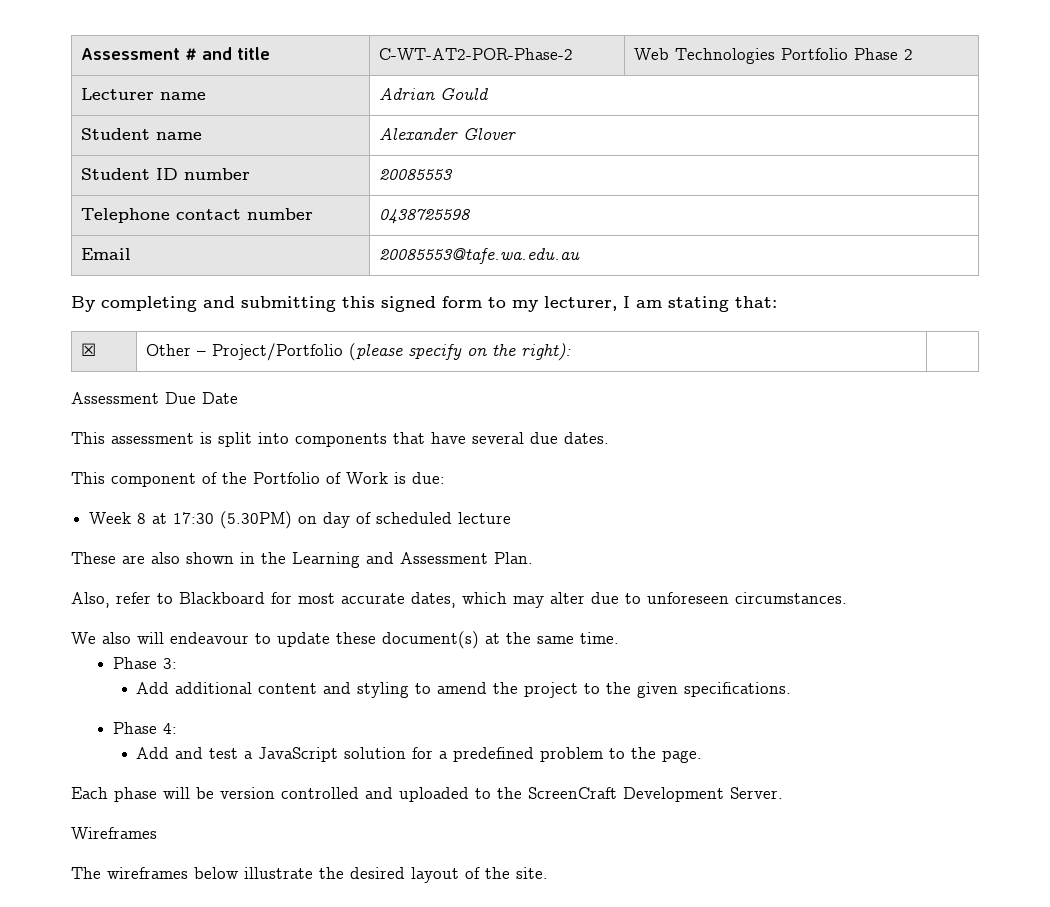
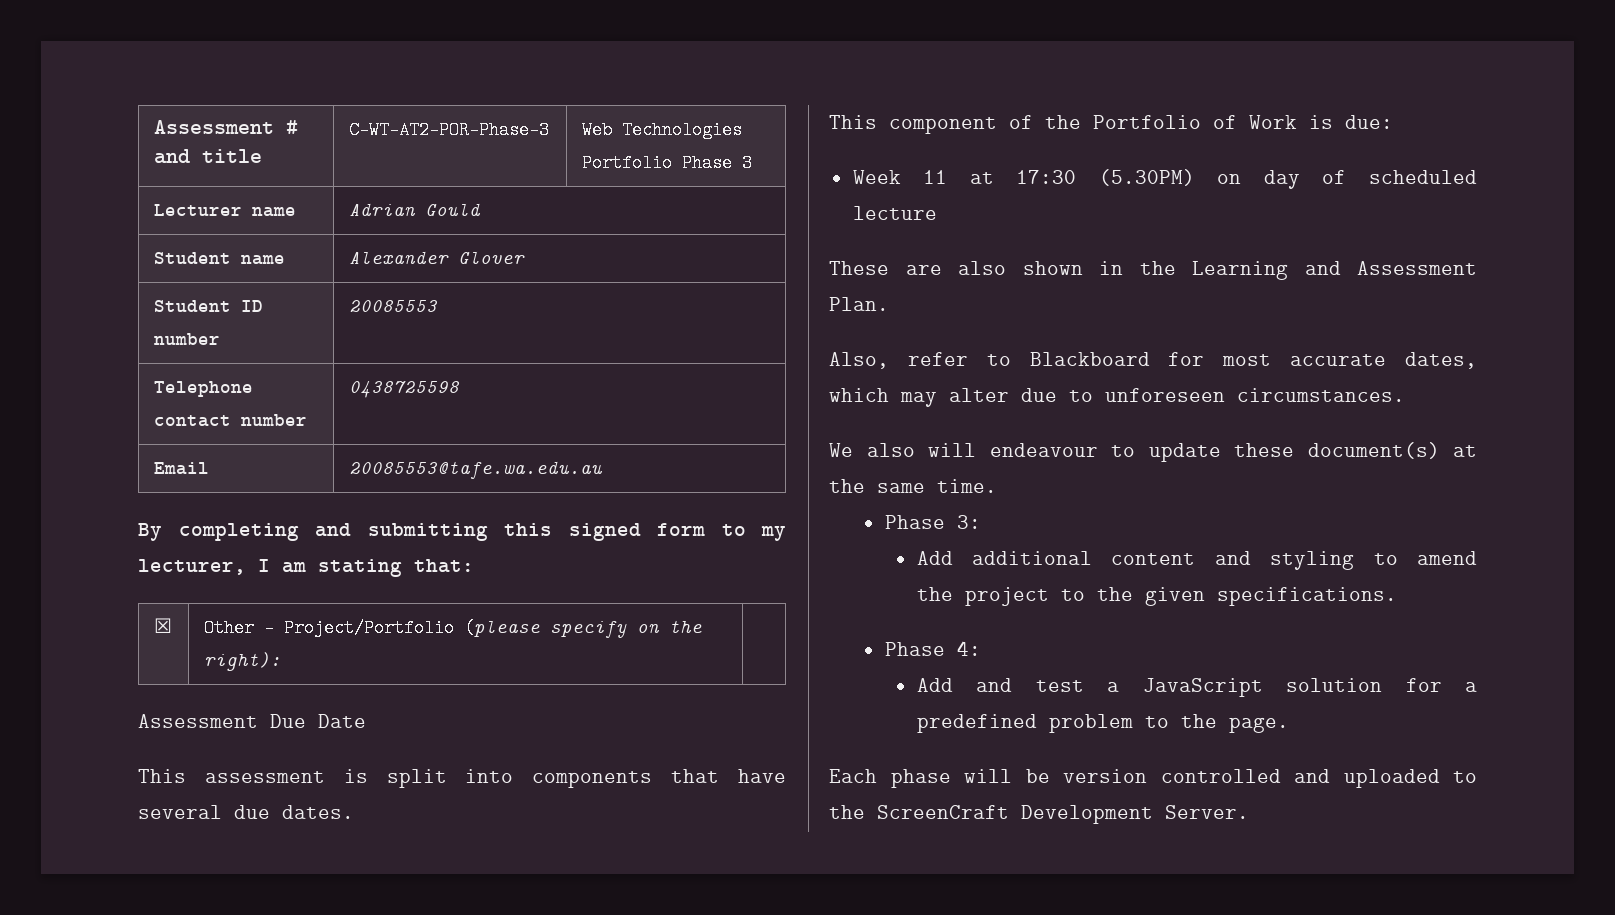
- Assessment # and title | C-WT-AT2-POR-Phase-2 | Web Technologies Portfolio Phase 2
+ Assessment # and title | C-WT-AT2-POR-Phase-3 | Web Technologies Portfolio Phase 3
- Week 8 at 17:30 (5.30PM) on day of scheduled lecture
+ Week 11 at 17:30 (5.30PM) on day of scheduled lecture
- Wireframes
- The wireframes below illustrate the desired layout of the site.

